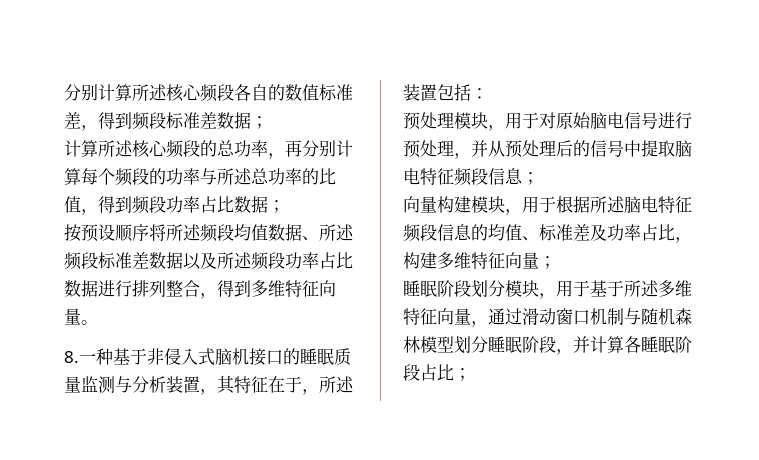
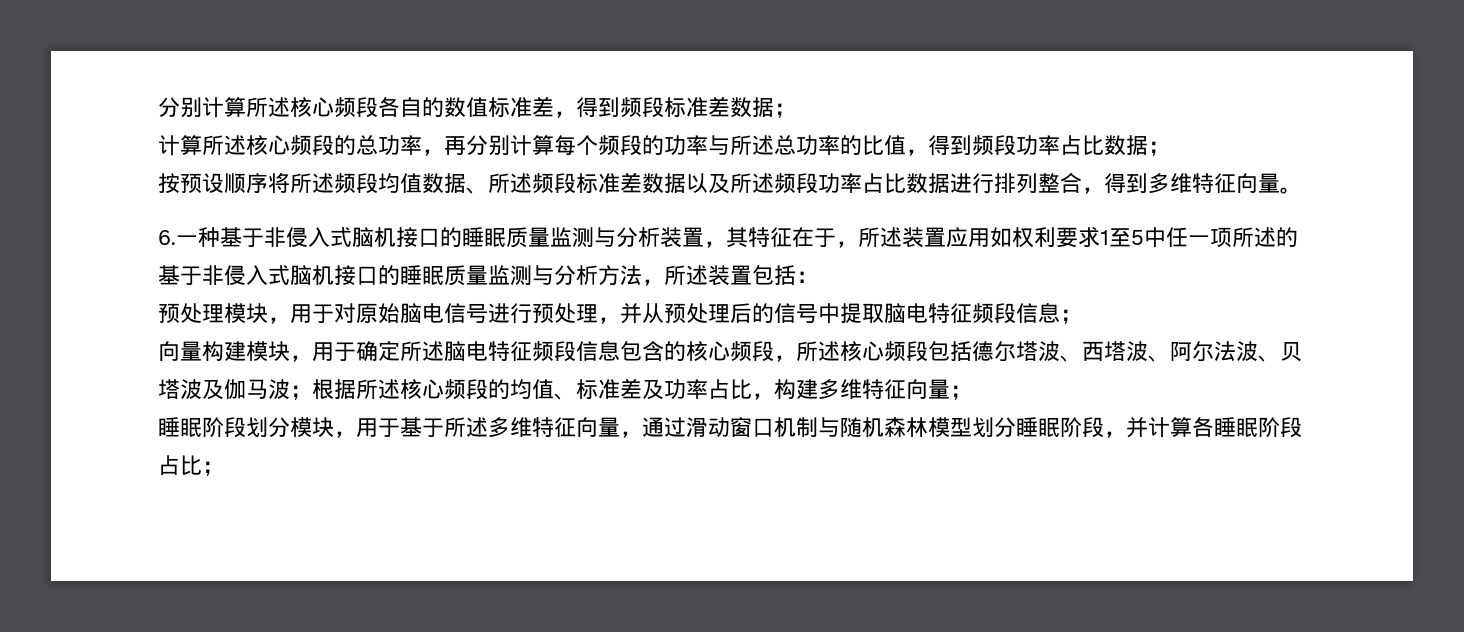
- 8.一种基于非侵入式脑机接口的睡眠质量监测与分析装置，其特征在于，所述装置包括：
+ 6.一种基于非侵入式脑机接口的睡眠质量监测与分析装置，其特征在于，所述装置应用如权利要求1至5中任一项所述的基于非侵入式脑机接口的睡眠质量监测与分析方法，所述装置包括：
- 向量构建模块，用于根据所述脑电特征频段信息的均值、标准差及功率占比，构建多维特征向量；
+ 向量构建模块，用于确定所述脑电特征频段信息包含的核心频段，所述核心频段包括德尔塔波、西塔波、阿尔法波、贝塔波及伽马波；根据所述核心频段的均值、标准差及功率占比，构建多维特征向量；

